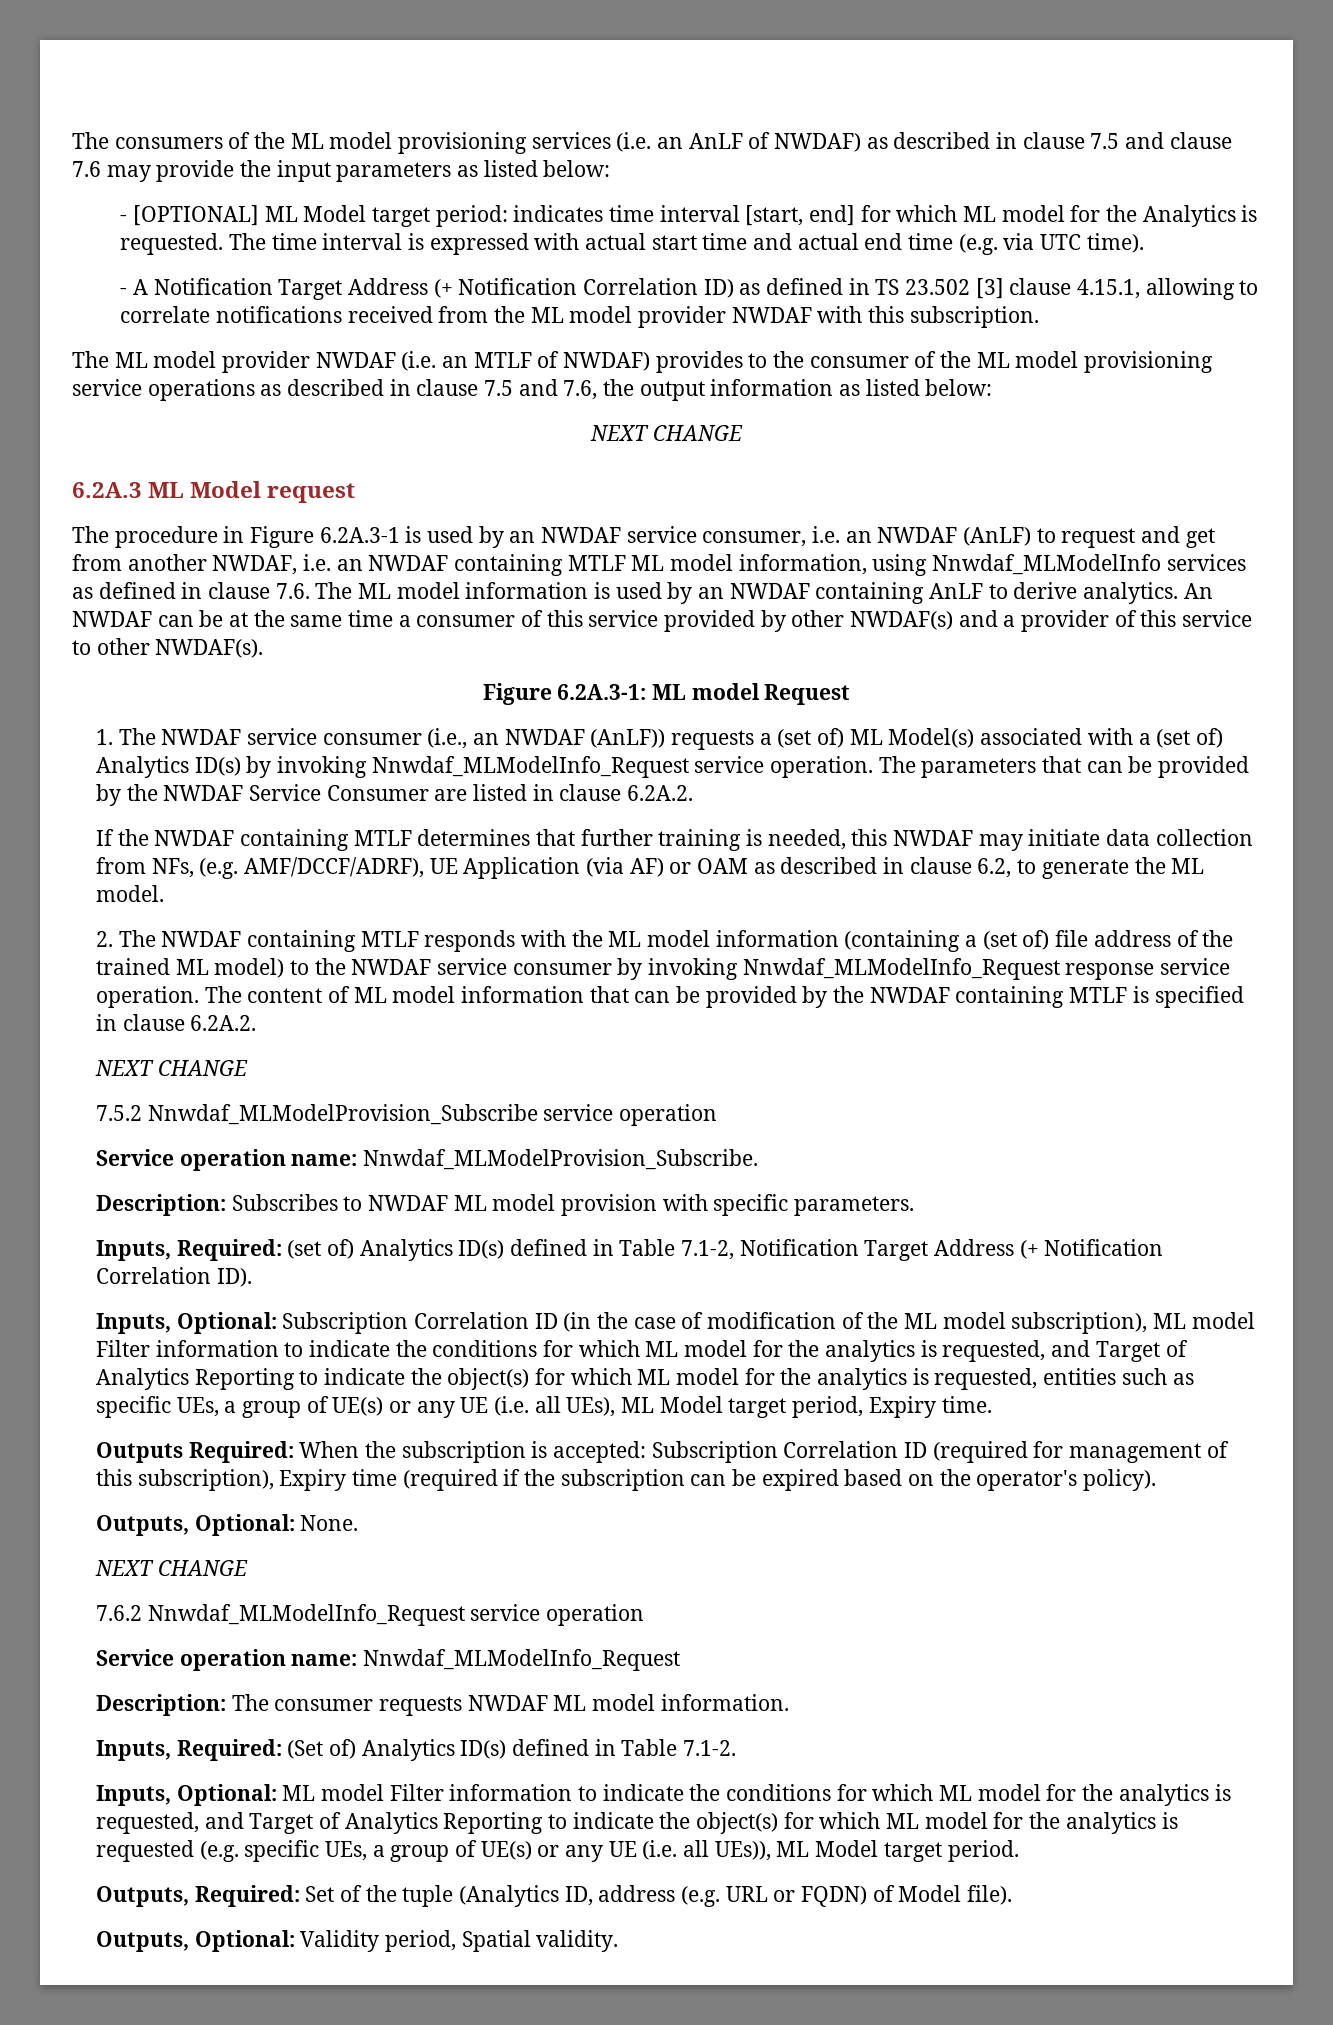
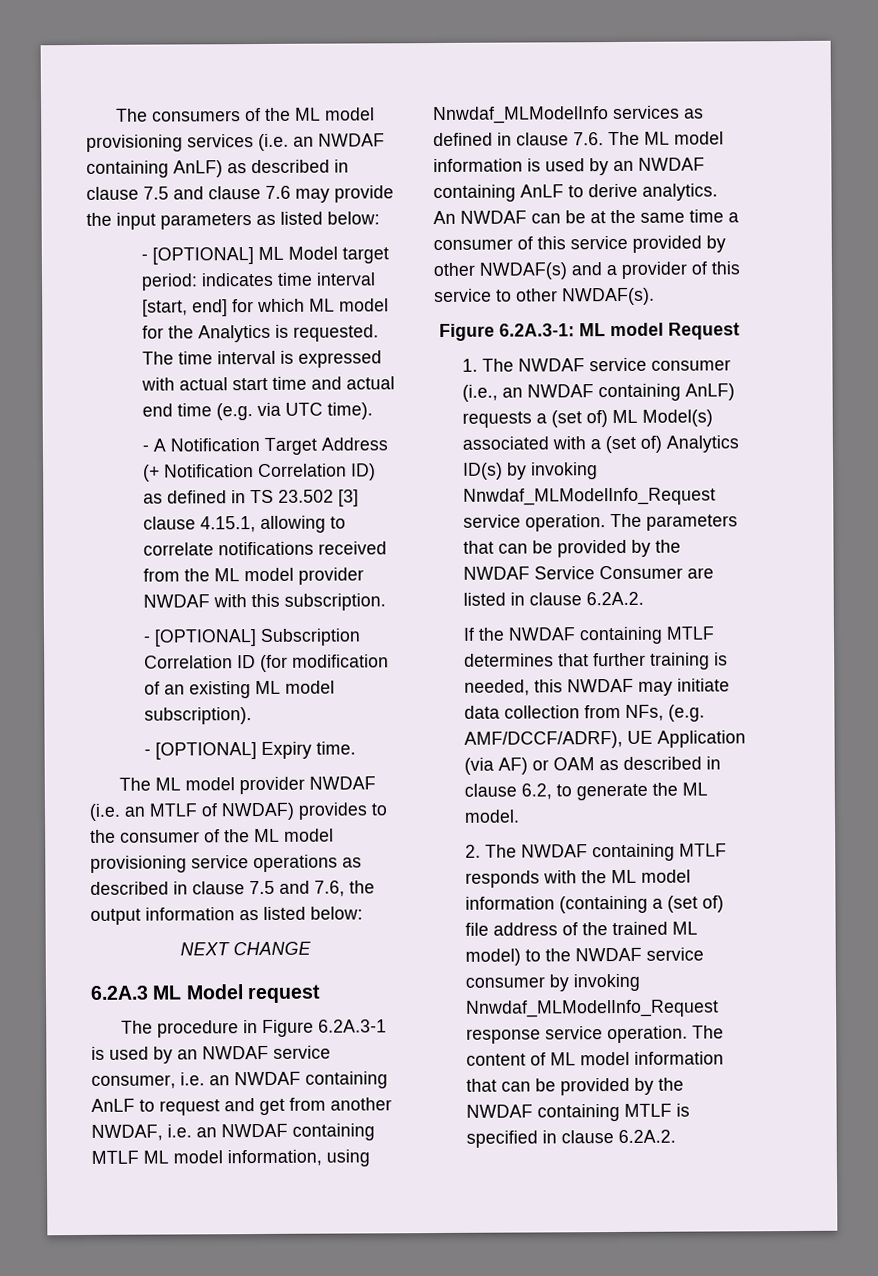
- The consumers of the ML model provisioning services (i.e. an AnLF of NWDAF) as described in clause 7.5 and clause 7.6 may provide the input parameters as listed below:
+ The consumers of the ML model provisioning services (i.e. an NWDAF containing AnLF) as described in clause 7.5 and clause 7.6 may provide the input parameters as listed below:
+ - [OPTIONAL] Subscription Correlation ID (for modification of an existing ML model subscription).
+ - [OPTIONAL] Expiry time.
- The procedure in Figure 6.2A.3-1 is used by an NWDAF service consumer, i.e. an NWDAF (AnLF) to request and get from another NWDAF, i.e. an NWDAF containing MTLF ML model information, using Nnwdaf_MLModelInfo services as defined in clause 7.6. The ML model information is used by an NWDAF containing AnLF to derive analytics.
+ The procedure in Figure 6.2A.3-1 is used by an NWDAF service consumer, i.e. an NWDAF containing AnLF to request and get from another NWDAF, i.e. an NWDAF containing MTLF ML model information, using Nnwdaf_MLModelInfo services as defined in clause 7.6. The ML model information is used by an NWDAF containing AnLF to derive analytics.
- 1. The NWDAF service consumer (i.e., an NWDAF (AnLF)) requests a (set of) ML Model(s) associated with a (set of) Analytics ID(s) by invoking Nnwdaf_MLModelInfo_Request service operation.
+ 1. The NWDAF service consumer (i.e., an NWDAF containing AnLF) requests a (set of) ML Model(s) associated with a (set of) Analytics ID(s) by invoking Nnwdaf_MLModelInfo_Request service operation.
  The content of ML model information that can be provided by the NWDAF containing MTLF is specified in clause 6.2A.2.
- NEXT CHANGE
- 7.5.2 Nnwdaf_MLModelProvision_Subscribe service operation
- Service operation name: Nnwdaf_MLModelProvision_Subscribe.
- Description: Subscribes to NWDAF ML model provision with specific parameters.
- Inputs, Required: (set of) Analytics ID(s) defined in Table 7.1-2, Notification Target Address (+ Notification Correlation ID).
- Inputs, Optional: Subscription Correlation ID (in the case of modification of the ML model subscription), ML model Filter information to indicate the conditions for which ML model for the analytics is requested, and Target of Analytics Reporting to indicate the object(s) for which ML model for the analytics is requested, entities such as specific UEs, a group of UE(s) or any UE (i.e. all UEs), ML Model target period, Expiry time.
- Outputs Required: When the subscription is accepted: Subscription Correlation ID (required for management of this subscription), Expiry time (required if the subscription can be expired based on the operator's policy).
- Outputs, Optional: None.
- NEXT CHANGE
- 7.6.2 Nnwdaf_MLModelInfo_Request service operation
- Service operation name: Nnwdaf_MLModelInfo_Request
- Description: The consumer requests NWDAF ML model information.
- Inputs, Required: (Set of) Analytics ID(s) defined in Table 7.1-2.
- Inputs, Optional: ML model Filter information to indicate the conditions for which ML model for the analytics is requested, and Target of Analytics Reporting to indicate the object(s) for which ML model for the analytics is requested (e.g. specific UEs, a group of UE(s) or any UE (i.e. all UEs)), ML Model target period.
- Outputs, Required: Set of the tuple (Analytics ID, address (e.g. URL or FQDN) of Model file).
- Outputs, Optional: Validity period, Spatial validity.

